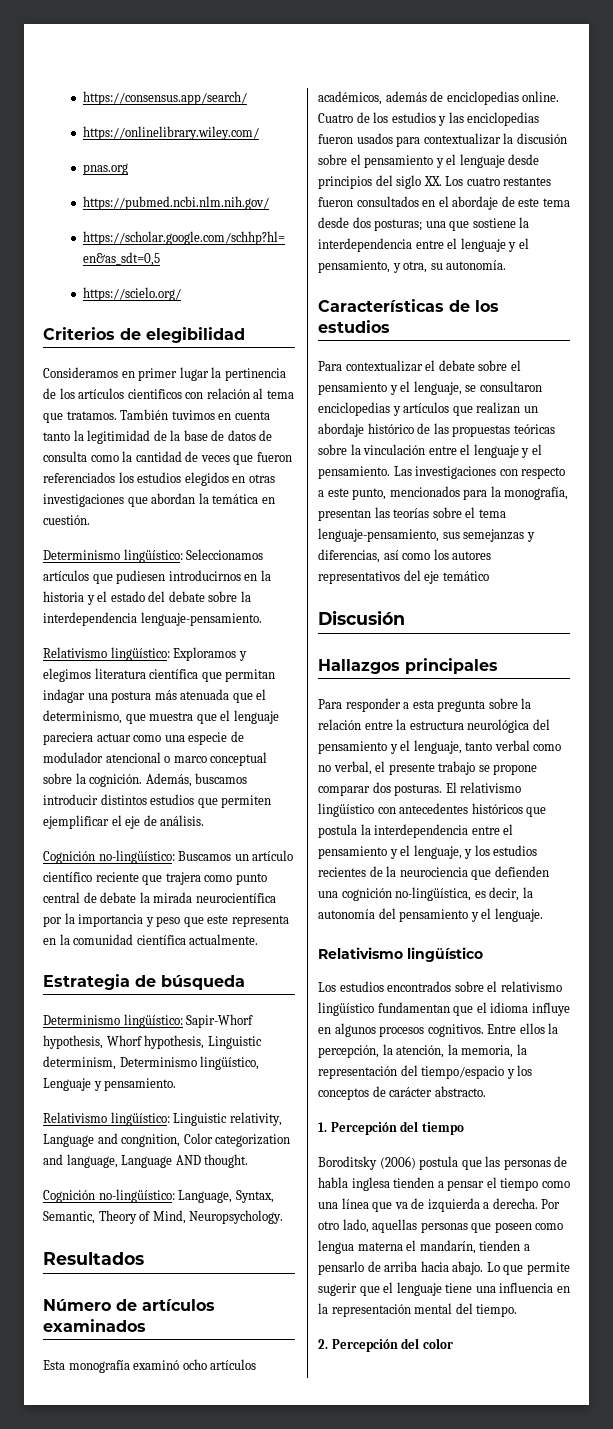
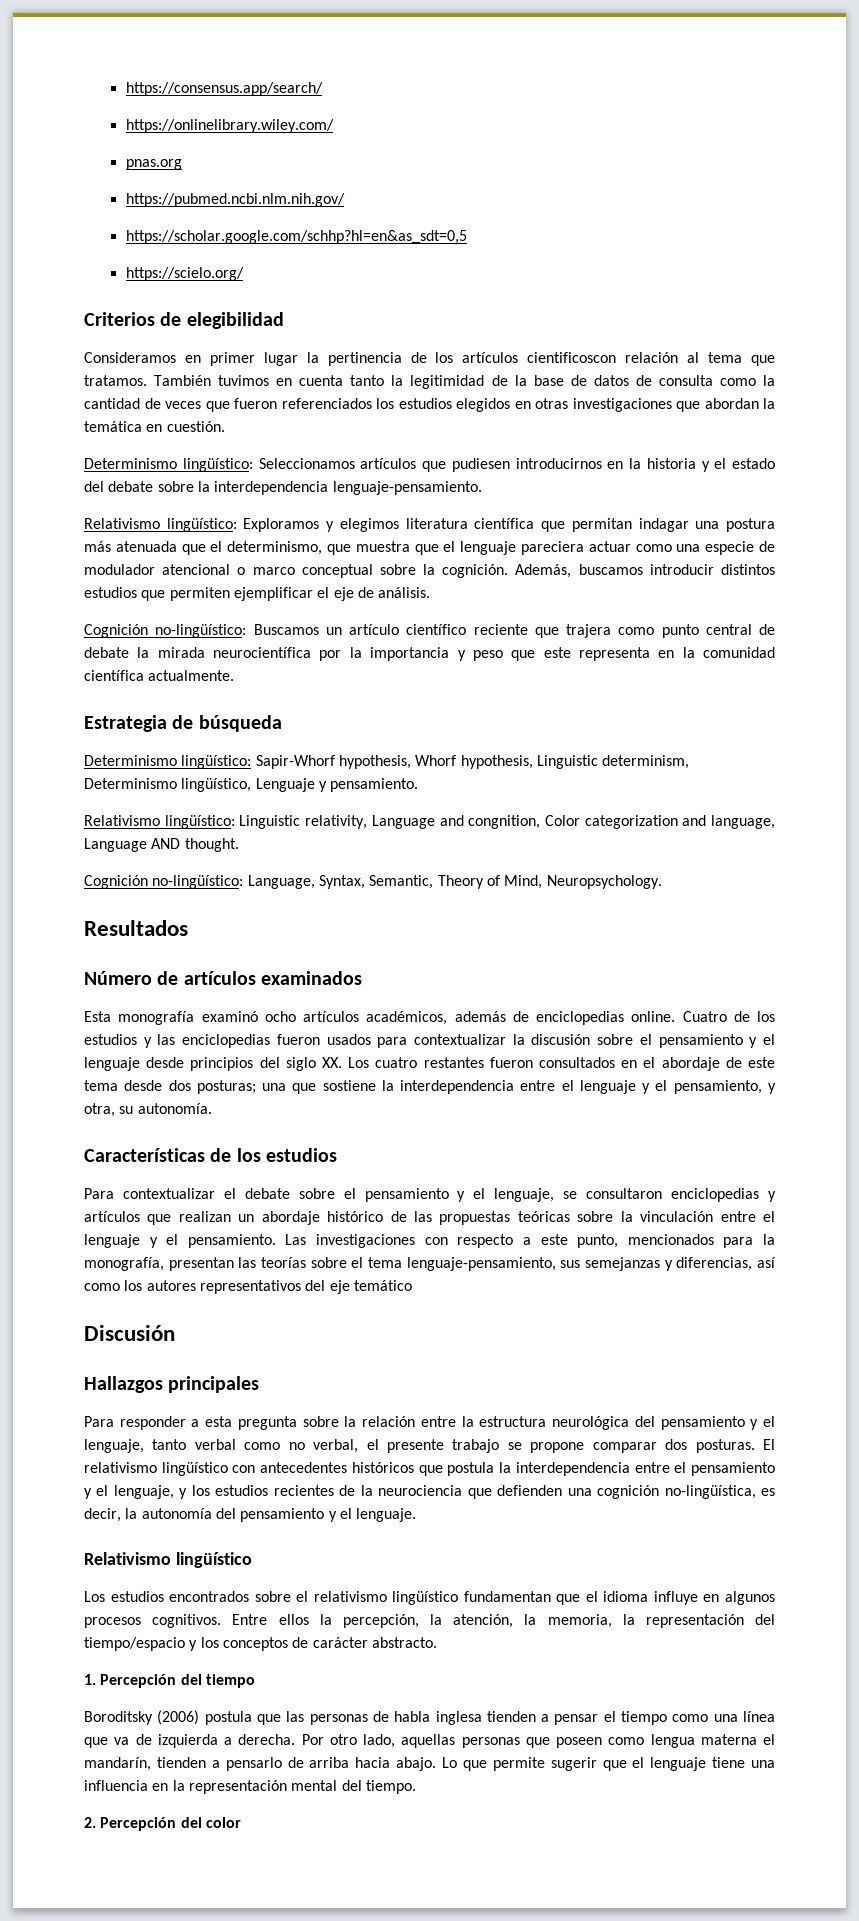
- Consideramos en primer lugar la pertinencia de los artículos cientificos con relación al tema que tratamos.
+ Consideramos en primer lugar la pertinencia de los artículos cientificoscon relación al tema que tratamos.

